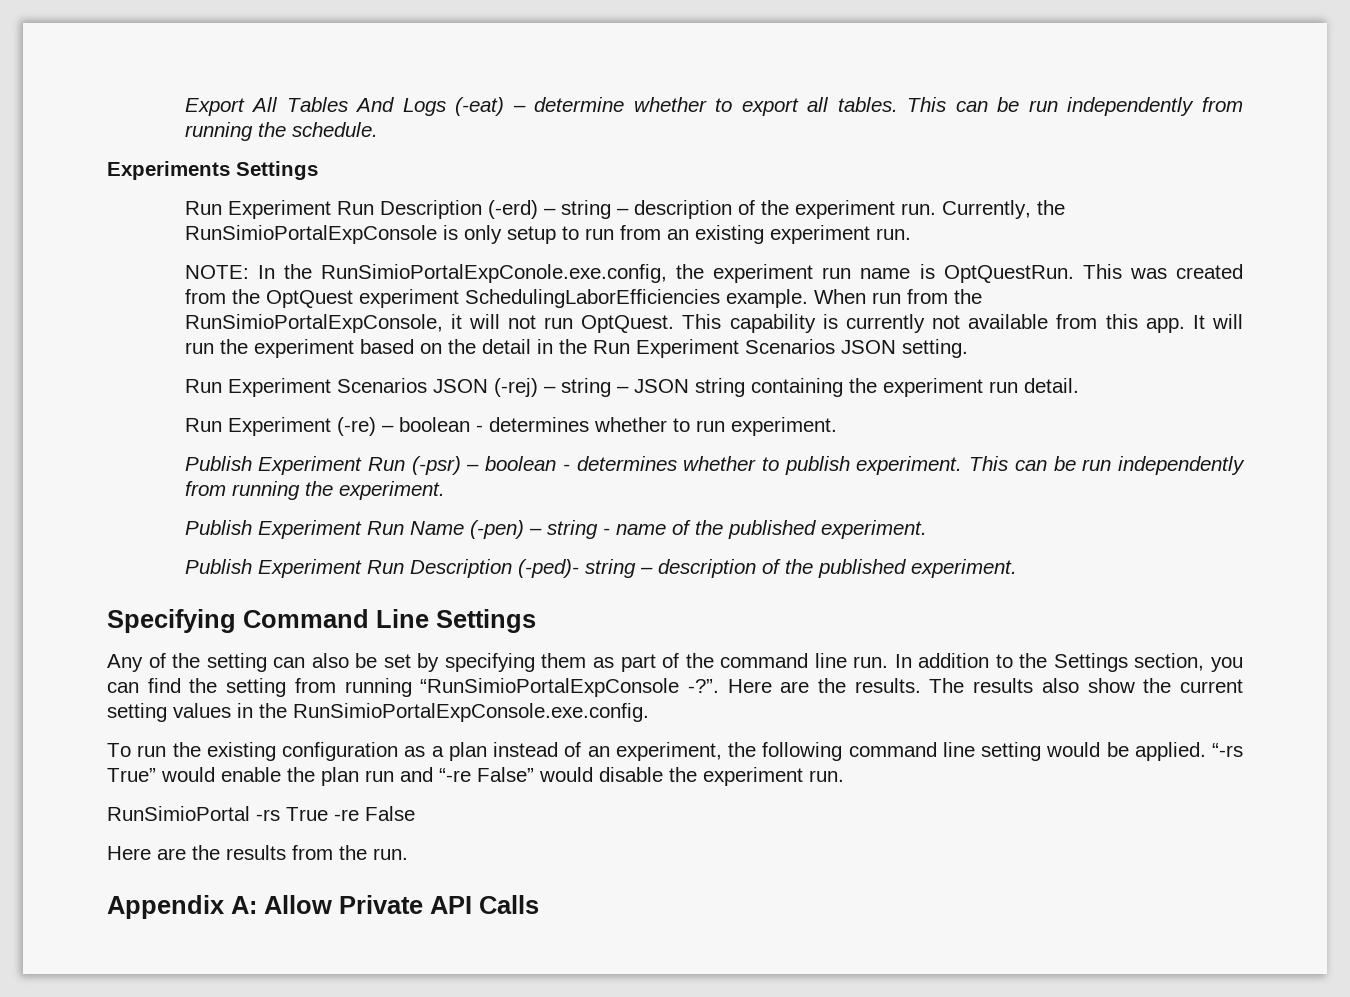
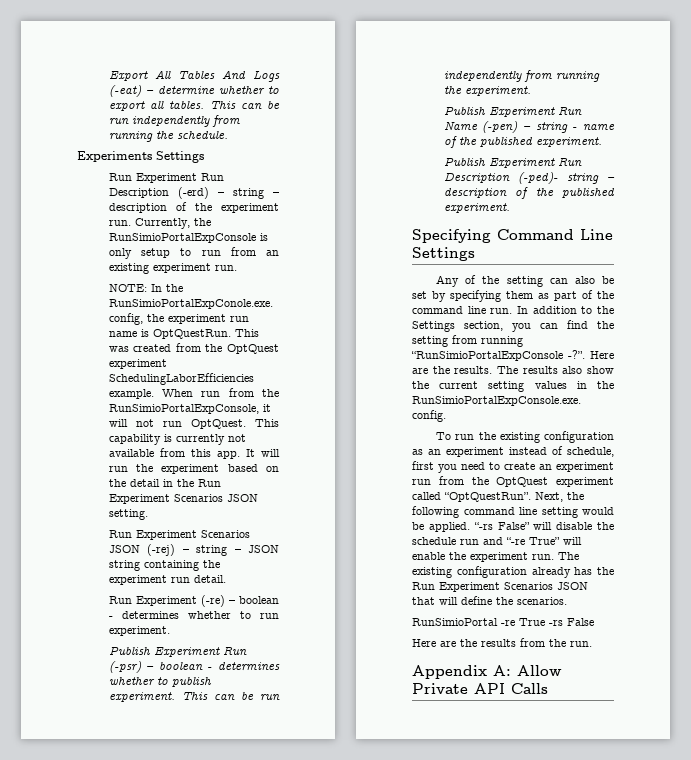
- To run the existing configuration as a plan instead of an experiment, the following command line setting would be applied.
+ To run the existing configuration as an experiment instead of schedule, first you need to create an experiment run from the OptQuest experiment called “OptQuestRun”. Next, the following command line setting would be applied.
- “-rs True” would enable the plan run and “-re False” would disable the experiment run.
- RunSimioPortal -rs True -re False
+ “-rs False” will disable the schedule run and “-re True” will enable the experiment run. The existing configuration already has the Run Experiment Scenarios JSON that will define the scenarios.
+ RunSimioPortal -re True -rs False

